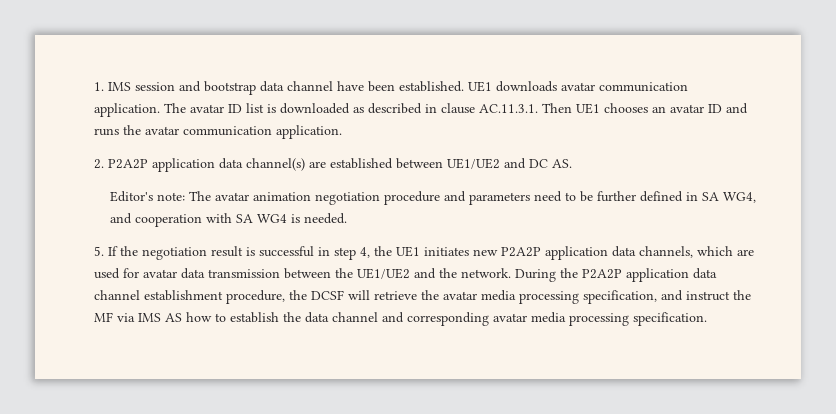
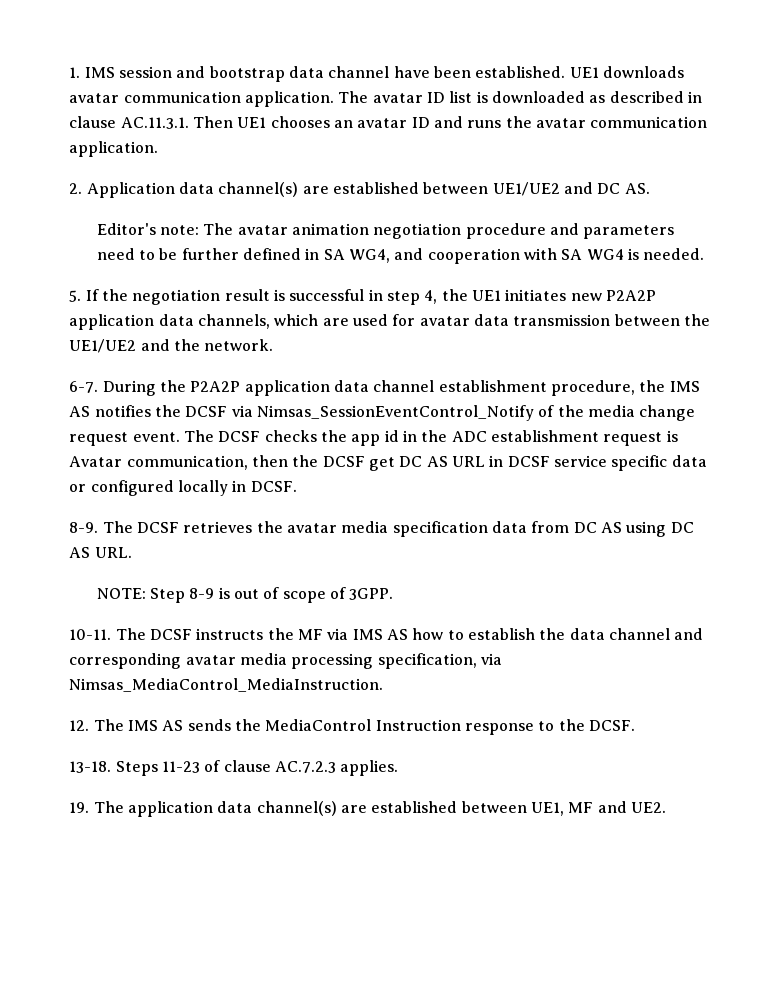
- 2. P2A2P application data channel(s) are established between UE1/UE2 and DC AS.
+ 2. Application data channel(s) are established between UE1/UE2 and DC AS.
- 5. If the negotiation result is successful in step 4, the UE1 initiates new P2A2P application data channels, which are used for avatar data transmission between the UE1/UE2 and the network. During the P2A2P application data channel establishment procedure, the DCSF will retrieve the avatar media processing specification, and instruct the MF via IMS AS how to establish the data channel and corresponding avatar media processing specification.
+ 5. If the negotiation result is successful in step 4, the UE1 initiates new P2A2P application data channels, which are used for avatar data transmission between the UE1/UE2 and the network.
+ 6-7. During the P2A2P application data channel establishment procedure, the IMS AS notifies the DCSF via Nimsas_SessionEventControl_Notify of the media change request event. The DCSF checks the app id in the ADC establishment request is Avatar communication, then the DCSF get DC AS URL in DCSF service specific data or configured locally in DCSF.
+ 8-9. The DCSF retrieves the avatar media specification data from DC AS using DC AS URL.
+ NOTE: Step 8-9 is out of scope of 3GPP.
+ 10-11. The DCSF instructs the MF via IMS AS how to establish the data channel and corresponding avatar media processing specification, via Nimsas_MediaControl_MediaInstruction.
+ 12. The IMS AS sends the MediaControl Instruction response to the DCSF.
+ 13-18. Steps 11-23 of clause AC.7.2.3 applies.
+ 19. The application data channel(s) are established between UE1, MF and UE2.

